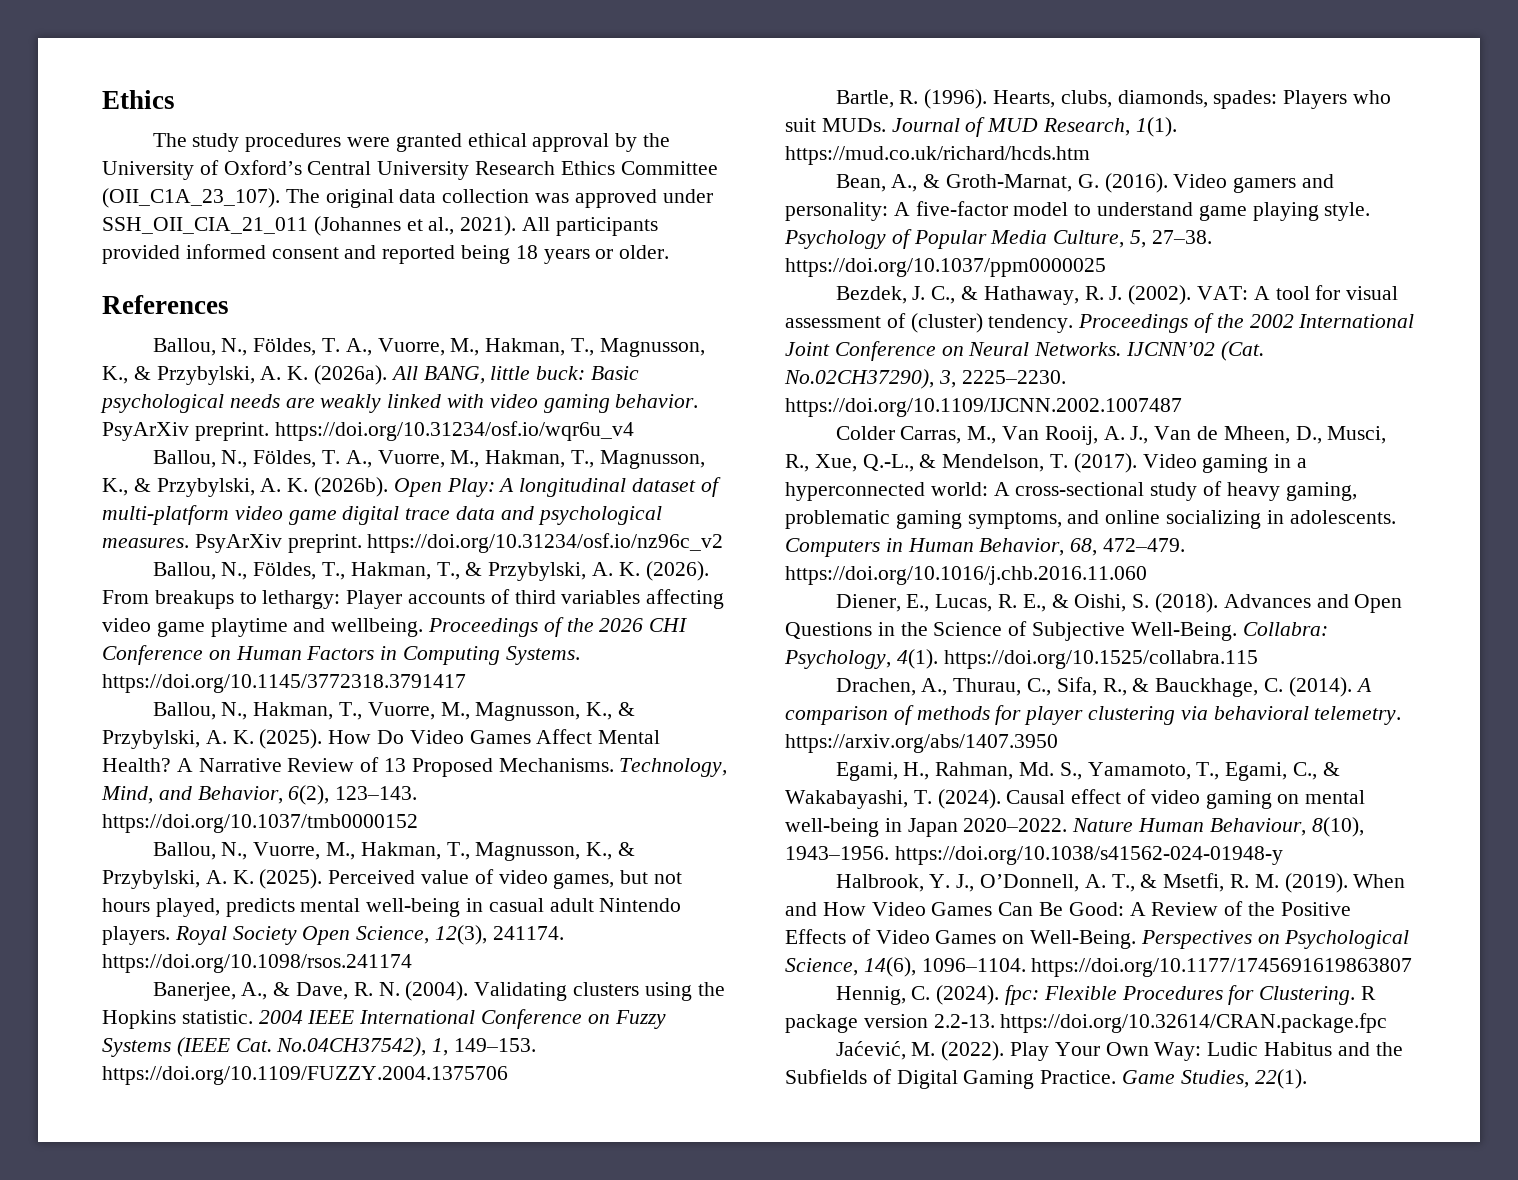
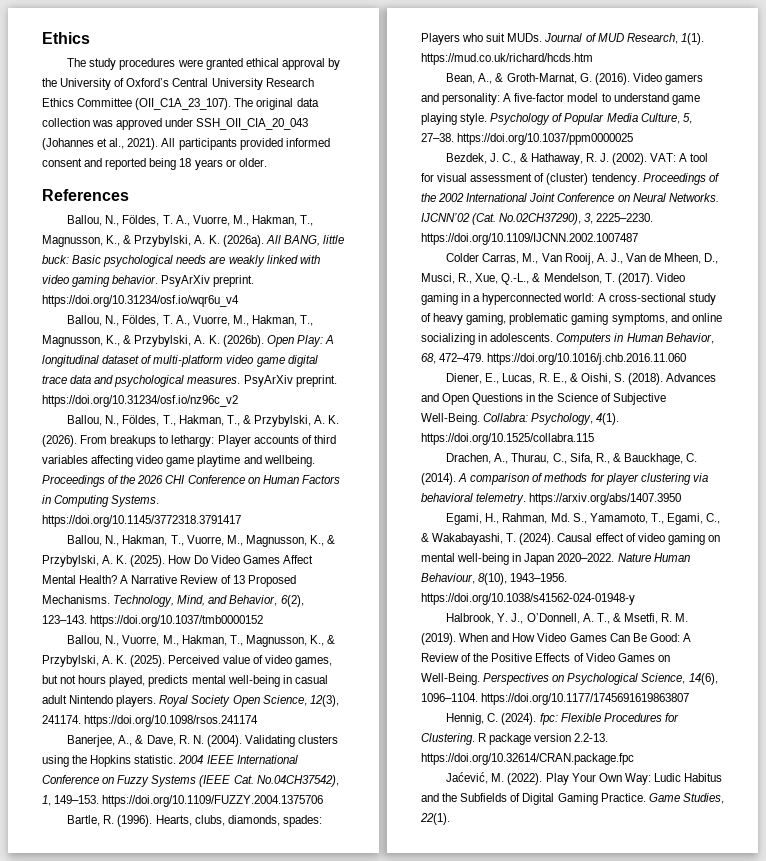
- The original data collection was approved under SSH_OII_CIA_21_011 (Johannes et al., 2021).
+ The original data collection was approved under SSH_OII_CIA_20_043 (Johannes et al., 2021).

